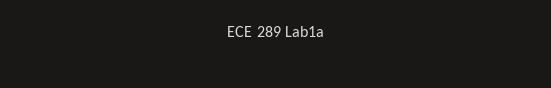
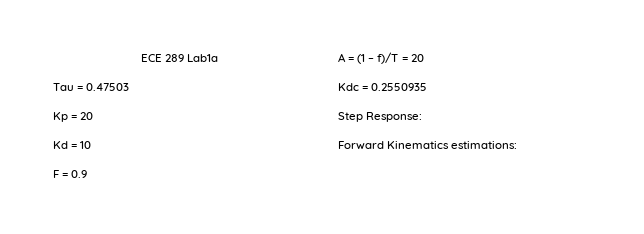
+ Tau = 0.47503
+ Kp = 20
+ Kd = 10
+ F = 0.9
+ A = (1 – f)/T = 20
+ Kdc = 0.2550935
+ Step Response:
+ Forward Kinematics estimations:

